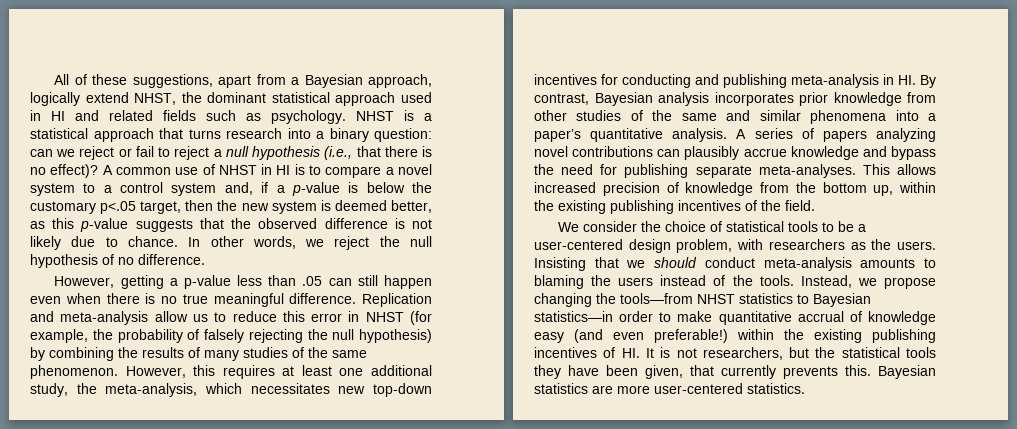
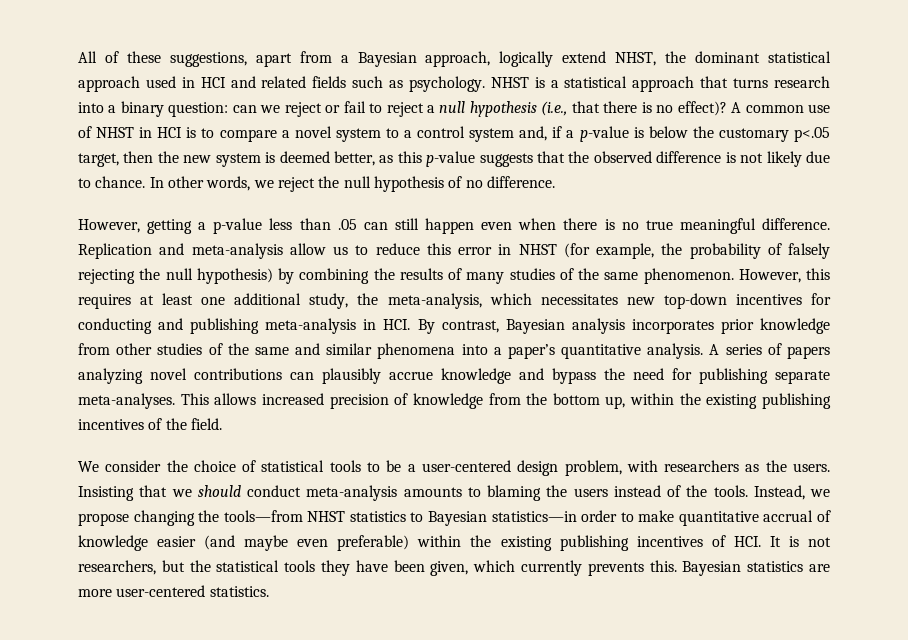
- All of these suggestions, apart from a Bayesian approach, logically extend NHST, the dominant statistical approach used in HI and related fields such as psychology.
+ All of these suggestions, apart from a Bayesian approach, logically extend NHST, the dominant statistical approach used in HCI and related fields such as psychology.
- A common use of NHST in HI is to compare a novel system to a control system and, if a p-value is below the customary p<.05 target, then the new system is deemed better, as this p-value suggests that the observed difference is not likely due to chance.
+ A common use of NHST in HCI is to compare a novel system to a control system and, if a p-value is below the customary p<.05 target, then the new system is deemed better, as this p-value suggests that the observed difference is not likely due to chance.
- However, this requires at least one additional study, the meta-analysis, which necessitates new top-down incentives for conducting and publishing meta-analysis in HI. By contrast, Bayesian analysis incorporates prior knowledge from other studies of the same and similar phenomena into a paper’s quantitative analysis.
+ However, this requires at least one additional study, the meta-analysis, which necessitates new top-down incentives for conducting and publishing meta-analysis in HCI. By contrast, Bayesian analysis incorporates prior knowledge from other studies of the same and similar phenomena into a paper’s quantitative analysis.
- Instead, we propose changing the tools—from NHST statistics to Bayesian statistics—in order to make quantitative accrual of knowledge easy (and even preferable!) within the existing publishing incentives of HI. It is not researchers, but the statistical tools they have been given, that currently prevents this.
+ Instead, we propose changing the tools—from NHST statistics to Bayesian statistics—in order to make quantitative accrual of knowledge easier (and maybe even preferable) within the existing publishing incentives of HCI. It is not researchers, but the statistical tools they have been given, which currently prevents this.

